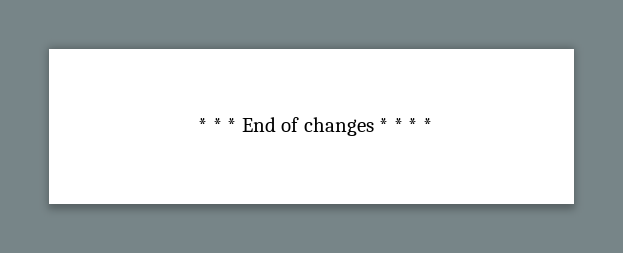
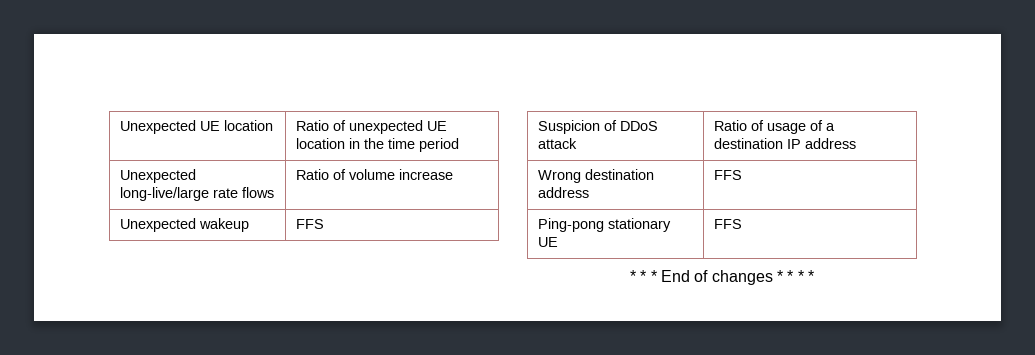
+ Unexpected UE location | Ratio of unexpected UE location in the time period
+ Unexpected long-live/large rate flows | Ratio of volume increase
+ Unexpected wakeup | FFS
+ Suspicion of DDoS attack | Ratio of usage of a destination IP address
+ Wrong destination address | FFS
+ Ping-pong stationary UE | FFS

